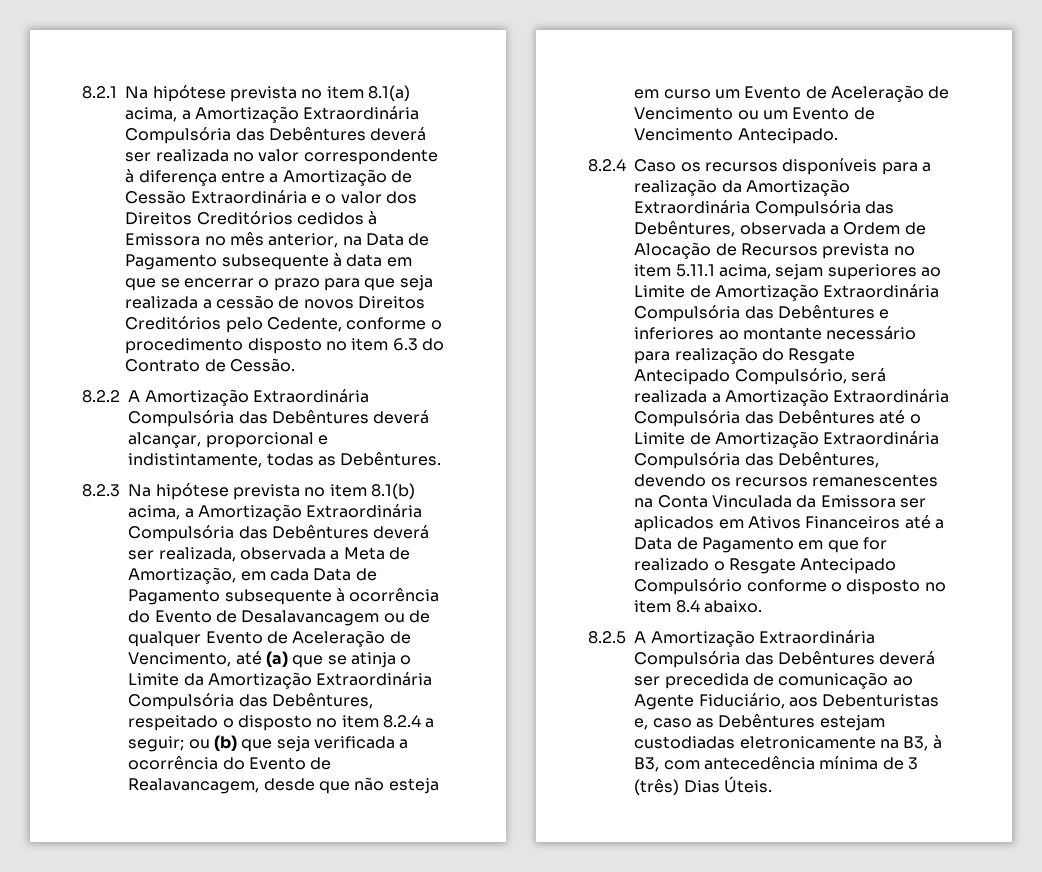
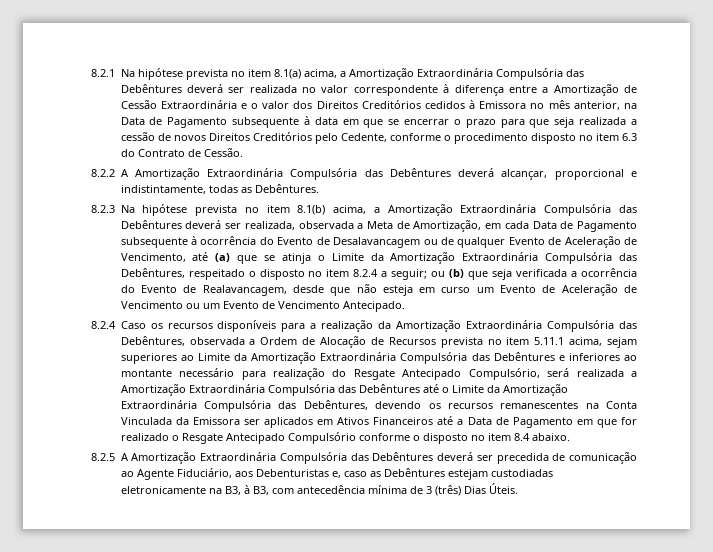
- 8.2.4 Caso os recursos disponíveis para a realização da Amortização Extraordinária Compulsória das Debêntures, observada a Ordem de Alocação de Recursos prevista no item 5.11.1 acima, sejam superiores ao Limite de Amortização Extraordinária Compulsória das Debêntures e inferiores ao montante necessário para realização do Resgate Antecipado Compulsório, será realizada a Amortização Extraordinária Compulsória das Debêntures até o Limite de Amortização Extraordinária Compulsória das Debêntures, devendo os recursos remanescentes na Conta Vinculada da Emissora ser aplicados em Ativos Financeiros até a Data de Pagamento em que for realizado o Resgate Antecipado Compulsório conforme o disposto no item 8.4 abaixo.
+ 8.2.4 Caso os recursos disponíveis para a realização da Amortização Extraordinária Compulsória das Debêntures, observada a Ordem de Alocação de Recursos prevista no item 5.11.1 acima, sejam superiores ao Limite da Amortização Extraordinária Compulsória das Debêntures e inferiores ao montante necessário para realização do Resgate Antecipado Compulsório, será realizada a Amortização Extraordinária Compulsória das Debêntures até o Limite da Amortização Extraordinária Compulsória das Debêntures, devendo os recursos remanescentes na Conta Vinculada da Emissora ser aplicados em Ativos Financeiros até a Data de Pagamento em que for realizado o Resgate Antecipado Compulsório conforme o disposto no item 8.4 abaixo.

